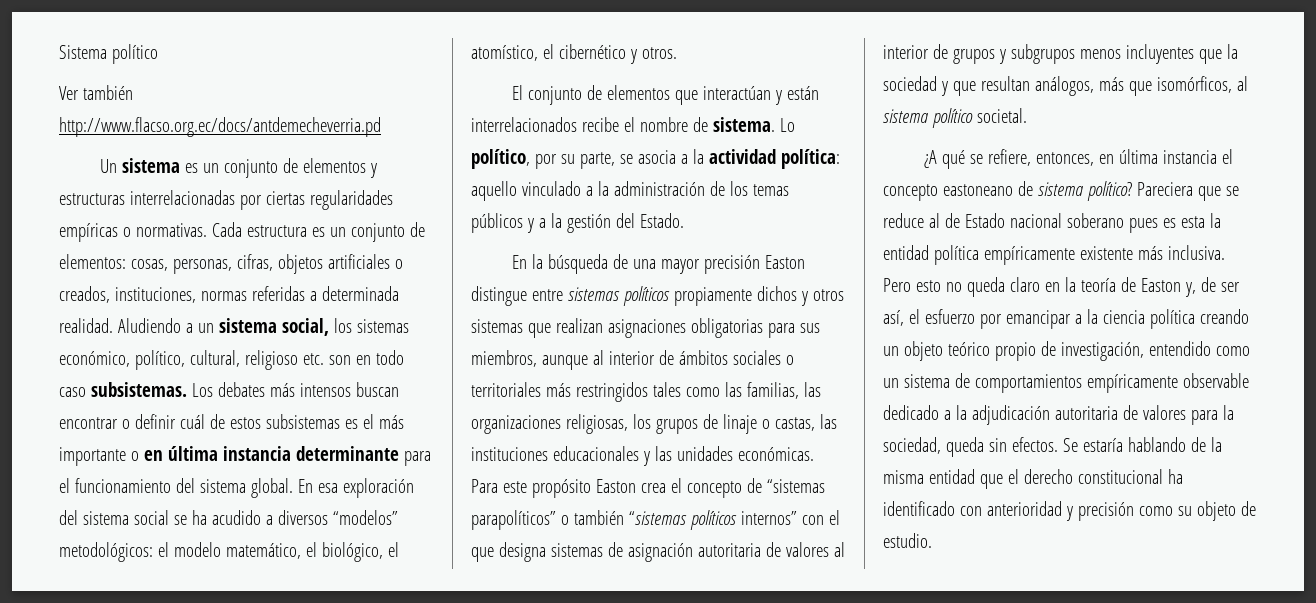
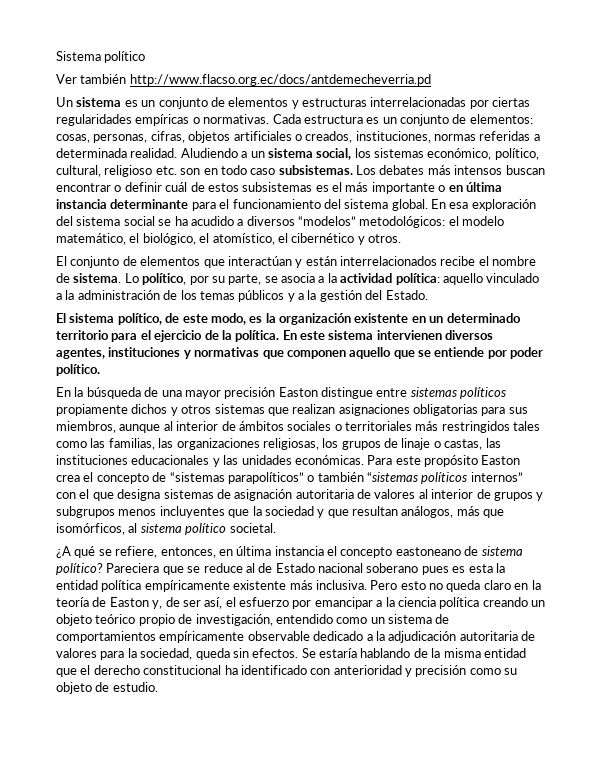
+ El sistema político, de este modo, es la organización existente en un determinado territorio para el ejercicio de la política. En este sistema intervienen diversos agentes, instituciones y normativas que componen aquello que se entiende por poder político.

